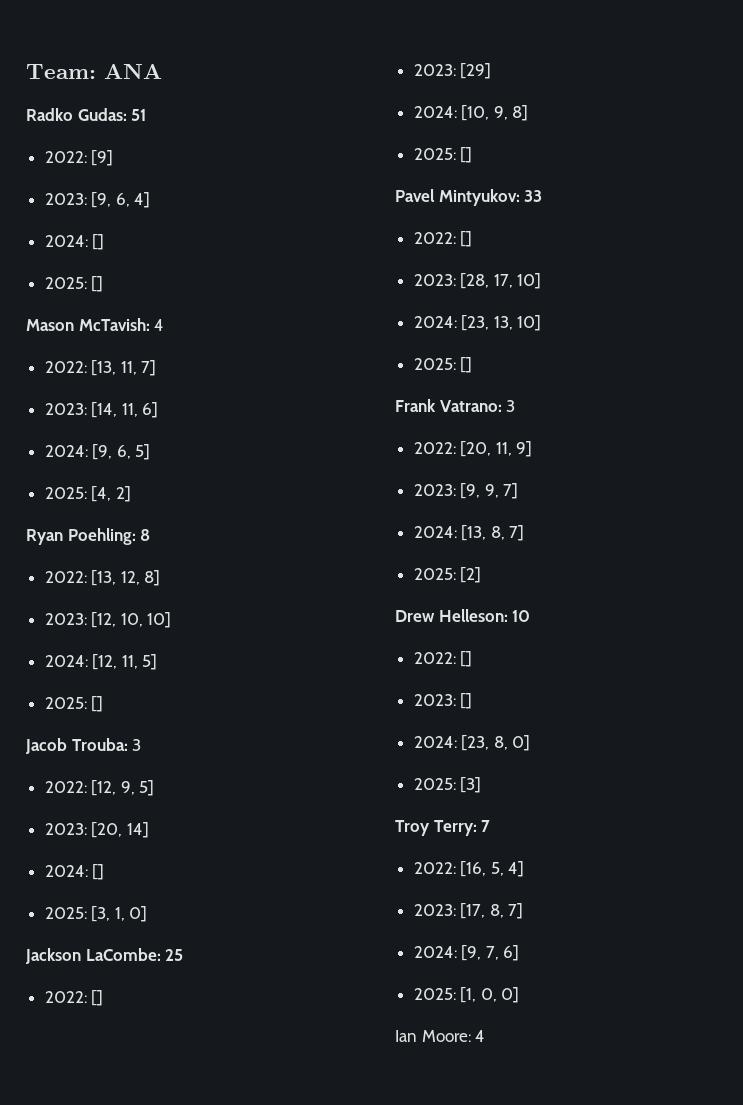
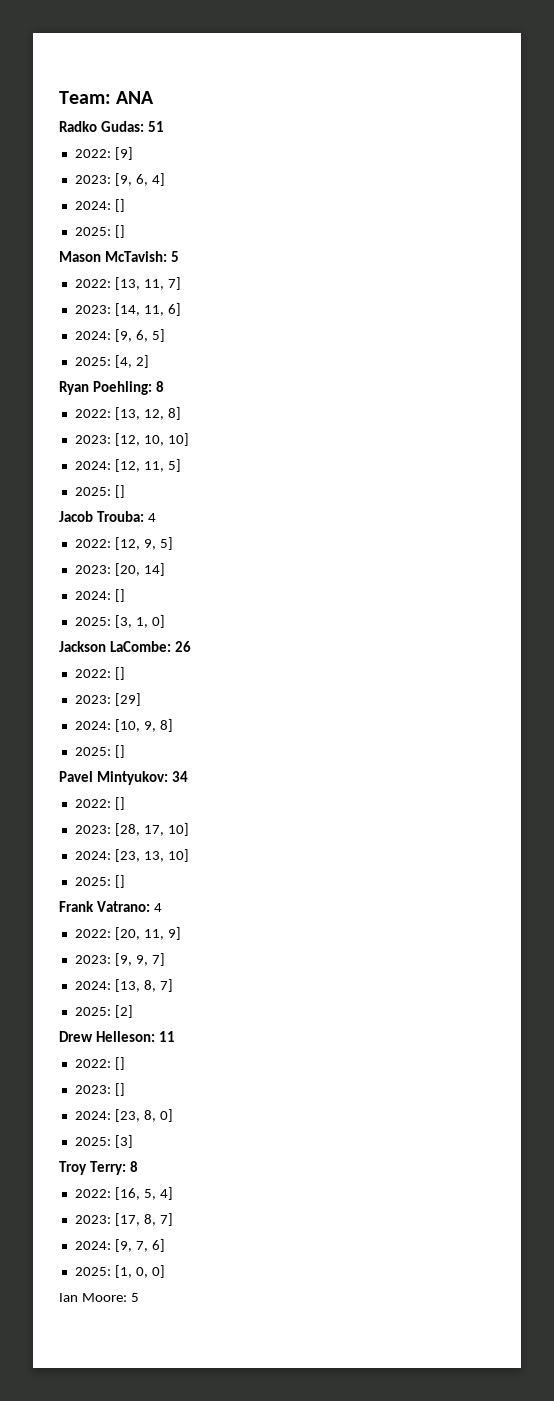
- Mason McTavish: 4
+ Mason McTavish: 5
- Jacob Trouba: 3
+ Jacob Trouba: 4
- Jackson LaCombe: 25
+ Jackson LaCombe: 26
- Pavel Mintyukov: 33
+ Pavel Mintyukov: 34
- Frank Vatrano: 3
+ Frank Vatrano: 4
- Drew Helleson: 10
+ Drew Helleson: 11
- Troy Terry: 7
+ Troy Terry: 8
- Ian Moore: 4
+ Ian Moore: 5

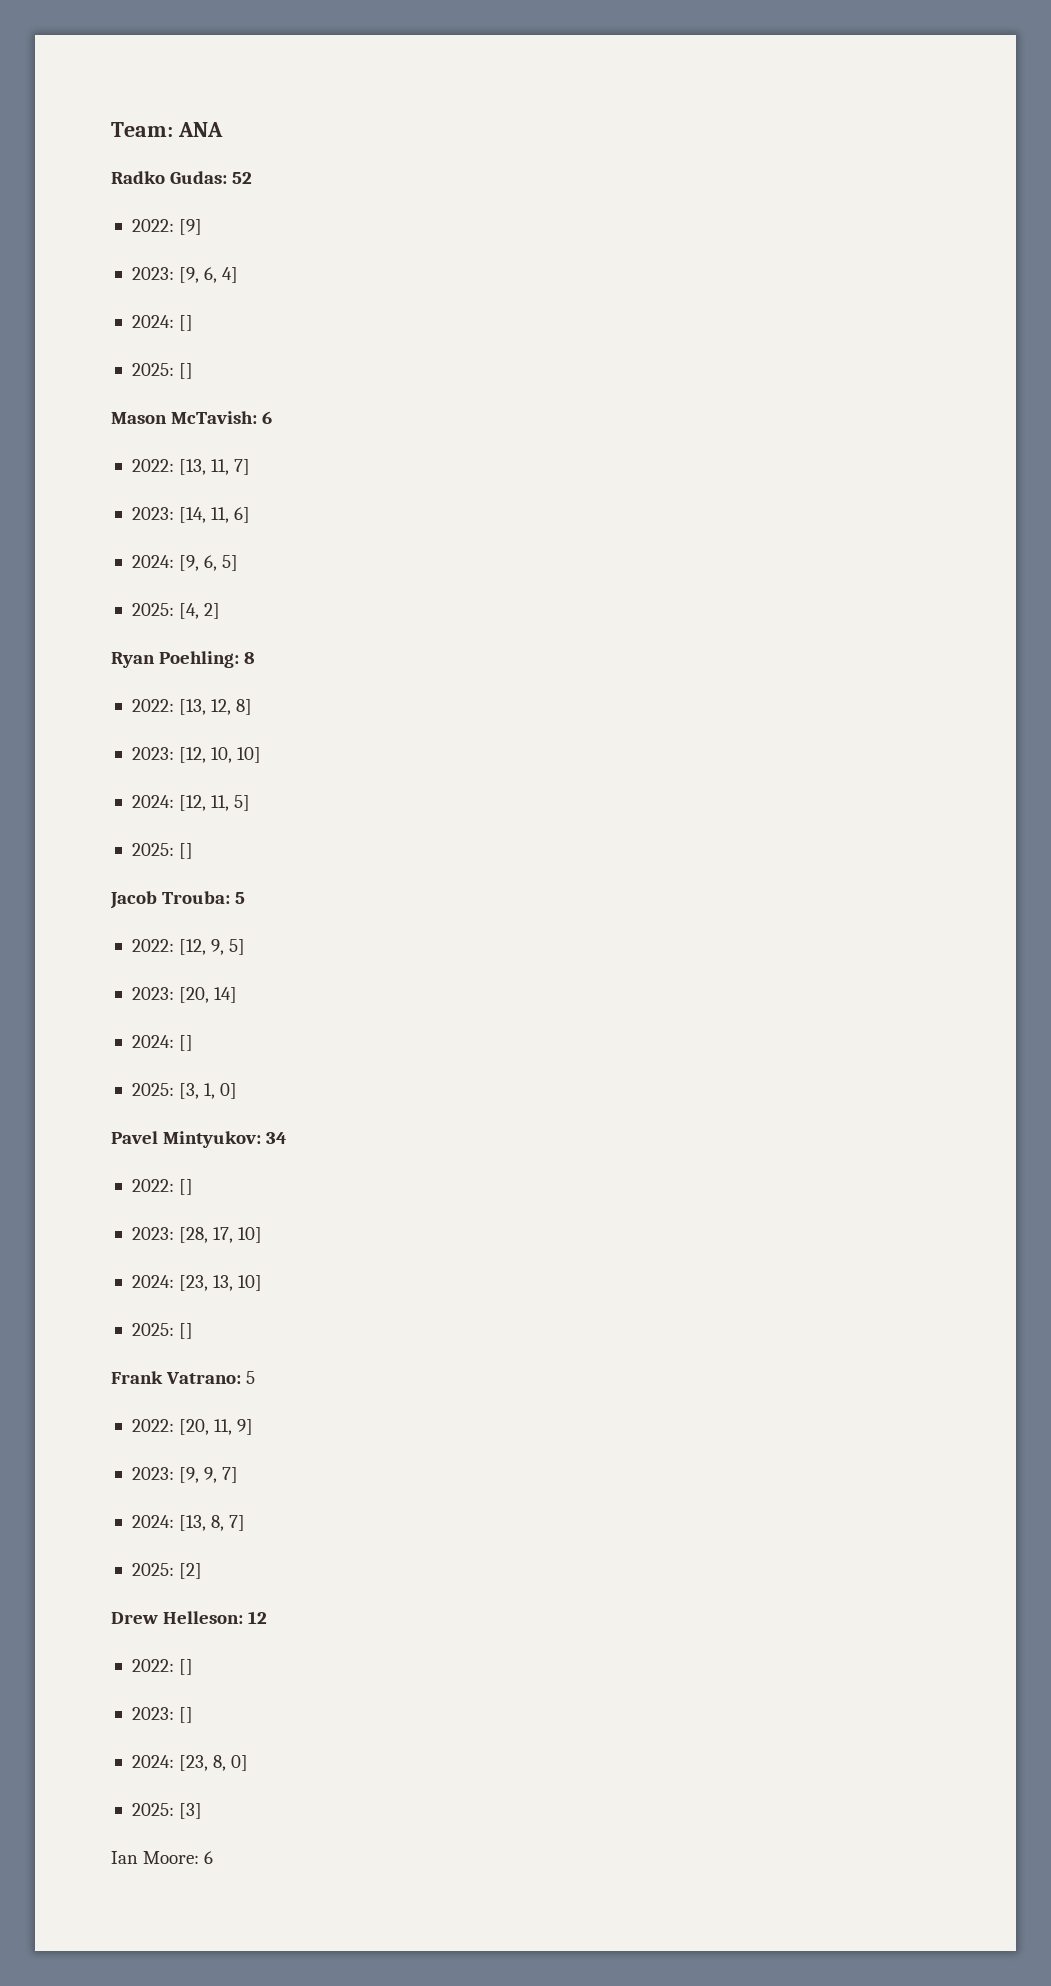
- Radko Gudas: 51
+ Radko Gudas: 52
- Mason McTavish: 5
+ Mason McTavish: 6
- Jacob Trouba: 4
+ Jacob Trouba: 5
- Jackson LaCombe: 26
- 2022: []
- 2023: [29]
- 2024: [10, 9, 8]
- 2025: []
- Frank Vatrano: 4
+ Frank Vatrano: 5
- Drew Helleson: 11
+ Drew Helleson: 12
- Troy Terry: 8
- 2022: [16, 5, 4]
- 2023: [17, 8, 7]
- 2024: [9, 7, 6]
- 2025: [1, 0, 0]
- Ian Moore: 5
+ Ian Moore: 6

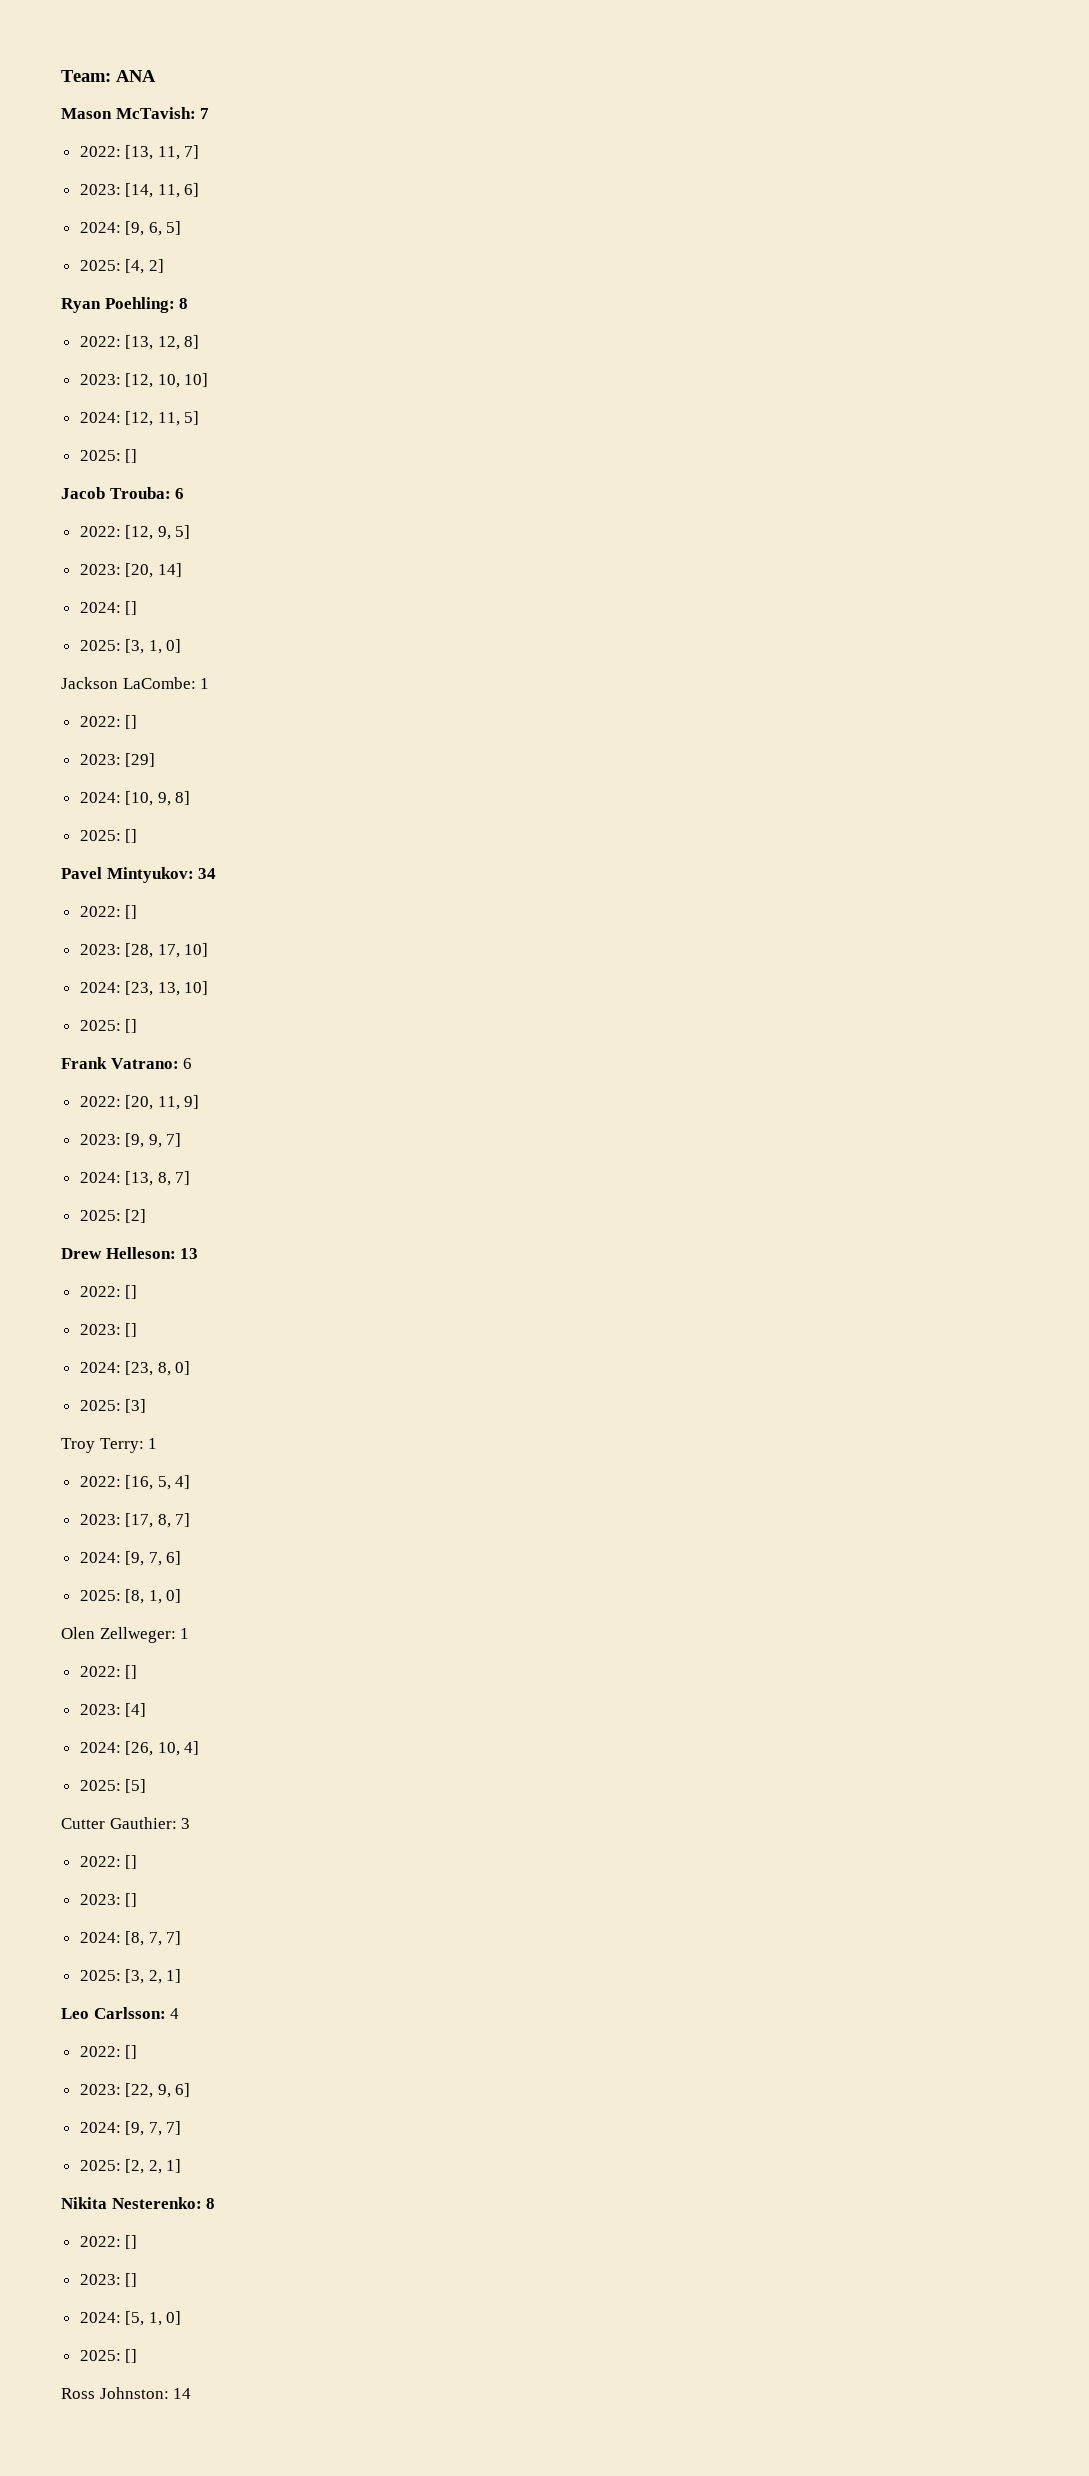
- Radko Gudas: 52
- 2022: [9]
- 2023: [9, 6, 4]
- 2024: []
- 2025: []
- Mason McTavish: 6
+ Mason McTavish: 7
- Jacob Trouba: 5
+ Jacob Trouba: 6
+ Jackson LaCombe: 1
+ 2022: []
+ 2023: [29]
+ 2024: [10, 9, 8]
+ 2025: []
- Frank Vatrano: 5
+ Frank Vatrano: 6
- Drew Helleson: 12
+ Drew Helleson: 13
- Ian Moore: 6
+ Troy Terry: 1
+ 2022: [16, 5, 4]
+ 2023: [17, 8, 7]
+ 2024: [9, 7, 6]
+ 2025: [8, 1, 0]
+ Olen Zellweger: 1
+ 2022: []
+ 2023: [4]
+ 2024: [26, 10, 4]
+ 2025: [5]
+ Cutter Gauthier: 3
+ 2022: []
+ 2023: []
+ 2024: [8, 7, 7]
+ 2025: [3, 2, 1]
+ Leo Carlsson: 4
+ 2022: []
+ 2023: [22, 9, 6]
+ 2024: [9, 7, 7]
+ 2025: [2, 2, 1]
+ Nikita Nesterenko: 8
+ 2022: []
+ 2023: []
+ 2024: [5, 1, 0]
+ 2025: []
+ Ross Johnston: 14

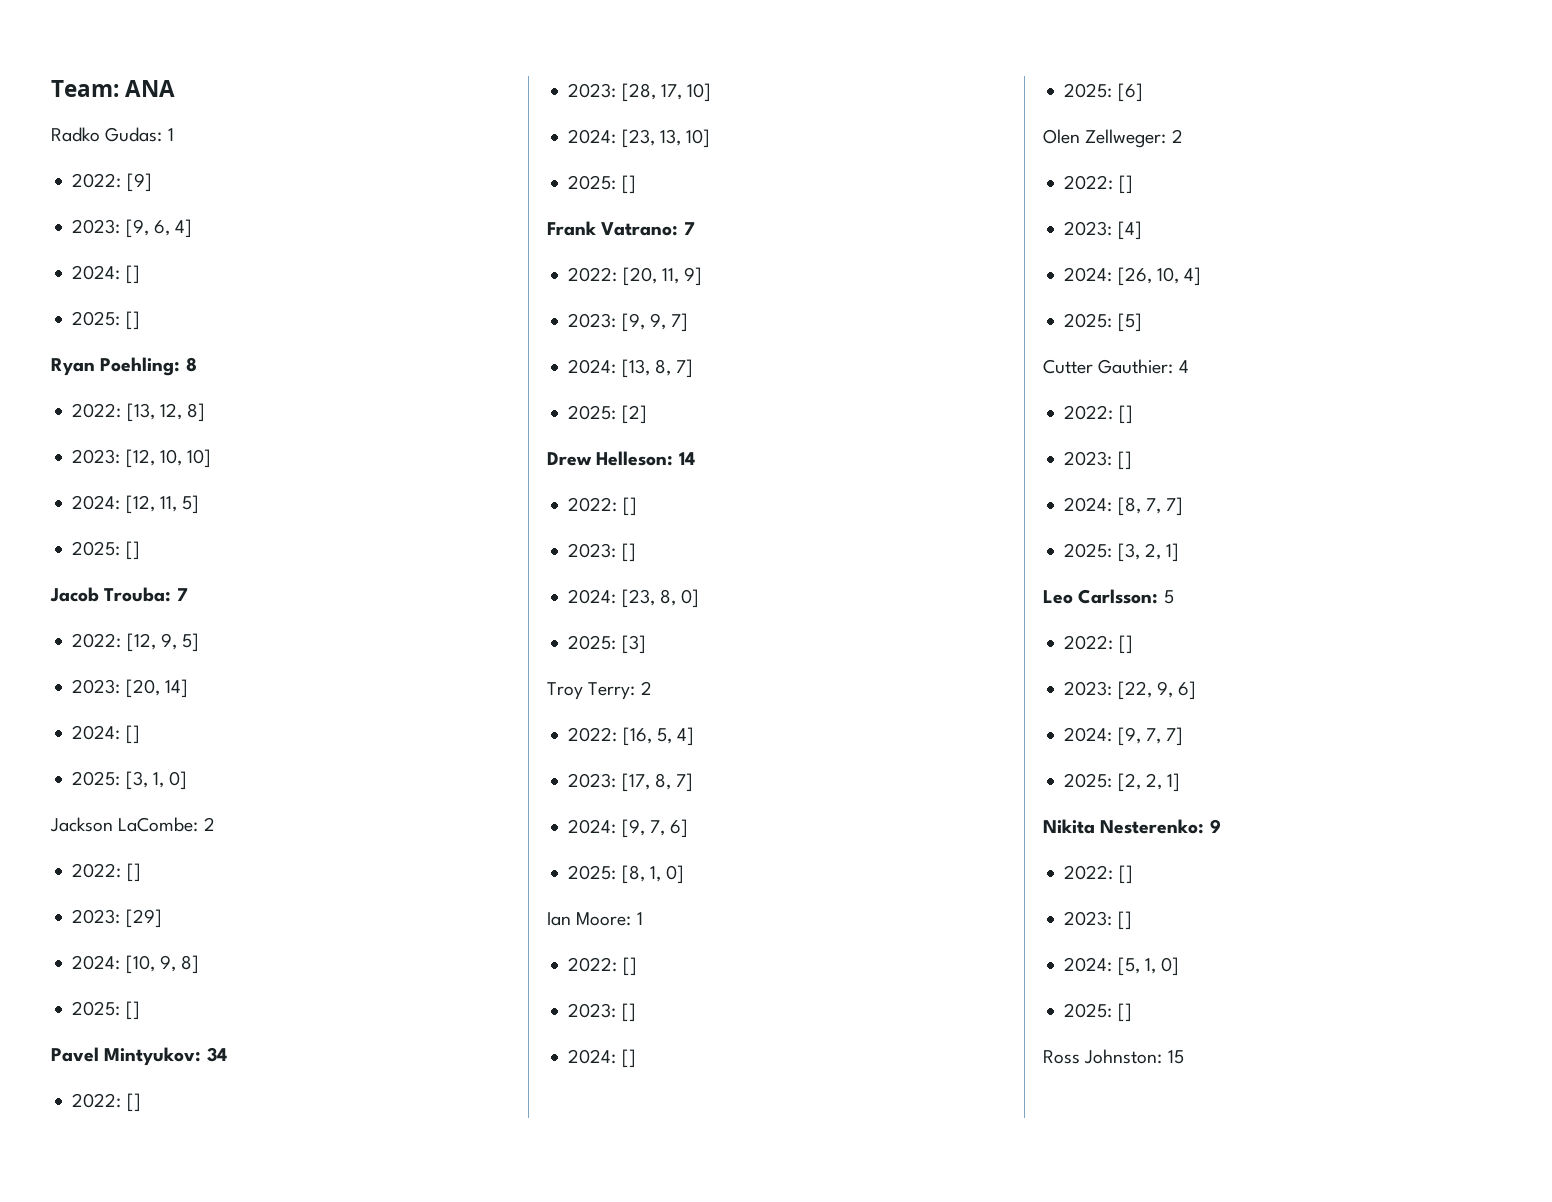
- Mason McTavish: 7
- 2022: [13, 11, 7]
- 2023: [14, 11, 6]
- 2024: [9, 6, 5]
- 2025: [4, 2]
+ Radko Gudas: 1
+ 2022: [9]
+ 2023: [9, 6, 4]
+ 2024: []
+ 2025: []
- Jacob Trouba: 6
+ Jacob Trouba: 7
- Jackson LaCombe: 1
+ Jackson LaCombe: 2
- Frank Vatrano: 6
+ Frank Vatrano: 7
- Drew Helleson: 13
+ Drew Helleson: 14
- Troy Terry: 1
+ Troy Terry: 2
+ Ian Moore: 1
+ 2022: []
+ 2023: []
+ 2024: []
+ 2025: [6]
- Olen Zellweger: 1
+ Olen Zellweger: 2
- Cutter Gauthier: 3
+ Cutter Gauthier: 4
- Leo Carlsson: 4
+ Leo Carlsson: 5
- Nikita Nesterenko: 8
+ Nikita Nesterenko: 9
- Ross Johnston: 14
+ Ross Johnston: 15

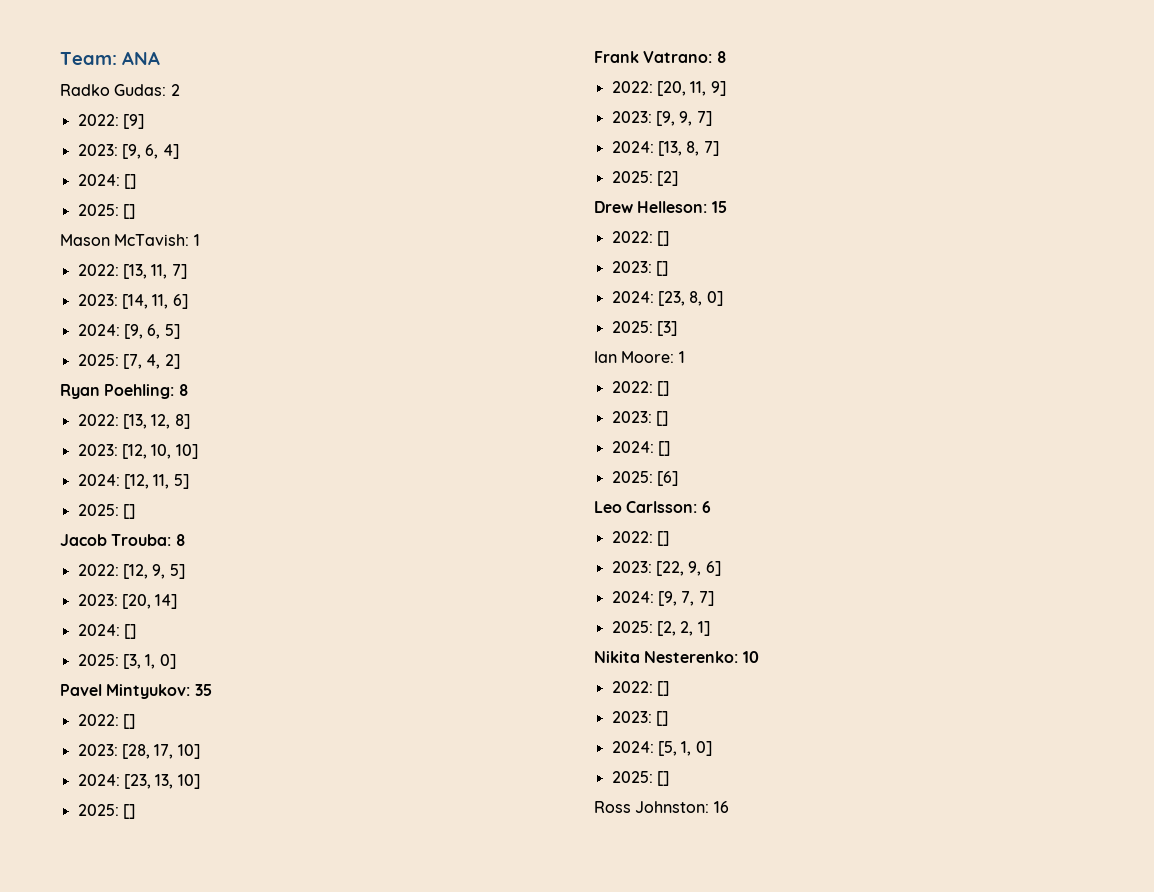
- Radko Gudas: 1
+ Radko Gudas: 2
+ Mason McTavish: 1
+ 2022: [13, 11, 7]
+ 2023: [14, 11, 6]
+ 2024: [9, 6, 5]
+ 2025: [7, 4, 2]
- Jacob Trouba: 7
+ Jacob Trouba: 8
- Jackson LaCombe: 2
- 2022: []
- 2023: [29]
- 2024: [10, 9, 8]
- 2025: []
- Pavel Mintyukov: 34
+ Pavel Mintyukov: 35
- Frank Vatrano: 7
+ Frank Vatrano: 8
- Drew Helleson: 14
+ Drew Helleson: 15
- Troy Terry: 2
- 2022: [16, 5, 4]
- 2023: [17, 8, 7]
- 2024: [9, 7, 6]
- 2025: [8, 1, 0]
- Olen Zellweger: 2
- 2022: []
- 2023: [4]
- 2024: [26, 10, 4]
- 2025: [5]
- Cutter Gauthier: 4
- 2022: []
- 2023: []
- 2024: [8, 7, 7]
- 2025: [3, 2, 1]
- Leo Carlsson: 5
+ Leo Carlsson: 6
- Nikita Nesterenko: 9
+ Nikita Nesterenko: 10
- Ross Johnston: 15
+ Ross Johnston: 16

